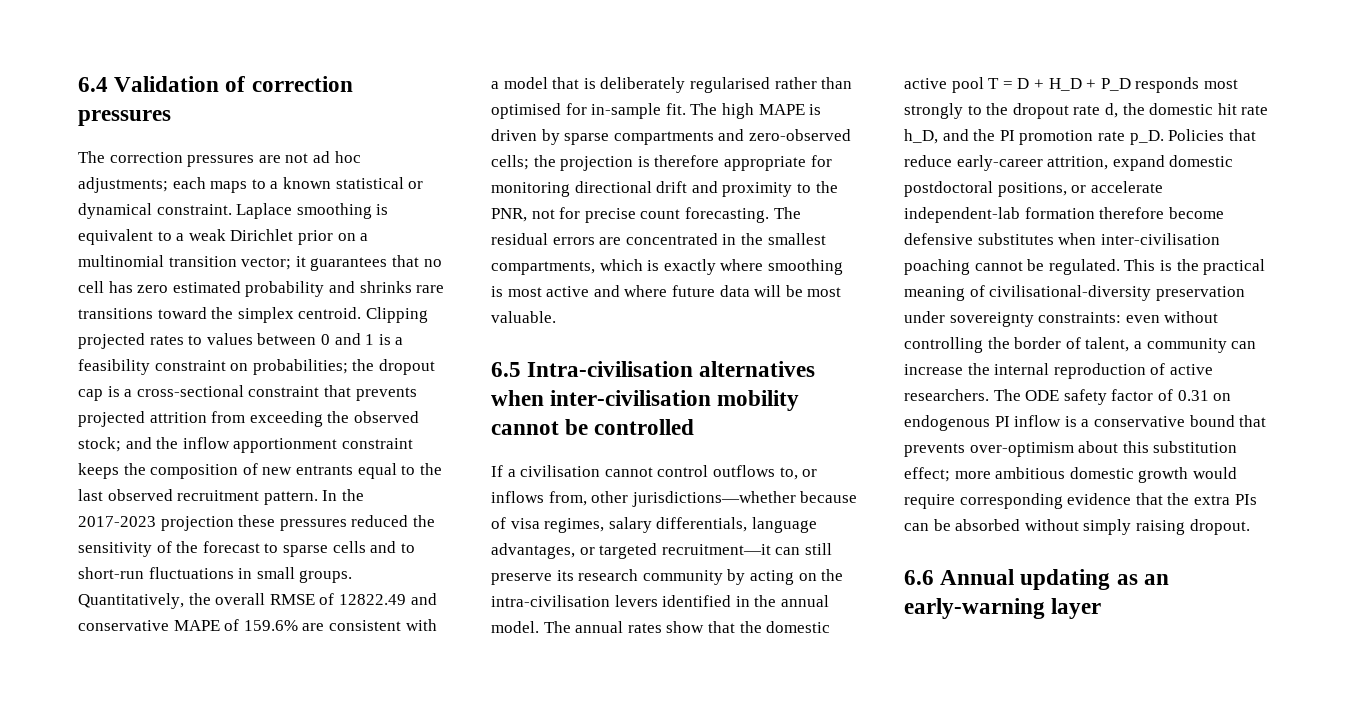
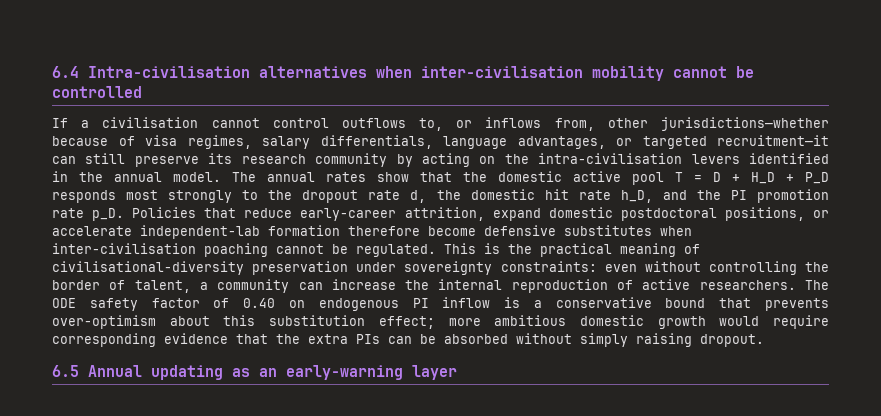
- 6.4 Validation of correction pressures
- The correction pressures are not ad hoc adjustments; each maps to a known statistical or dynamical constraint. Laplace smoothing is equivalent to a weak Dirichlet prior on a multinomial transition vector; it guarantees that no cell has zero estimated probability and shrinks rare transitions toward the simplex centroid. Clipping projected rates to values between 0 and 1 is a feasibility constraint on probabilities; the dropout cap is a cross-sectional constraint that prevents projected attrition from exceeding the observed stock; and the inflow apportionment constraint keeps the composition of new entrants equal to the last observed recruitment pattern. In the 2017-2023 projection these pressures reduced the sensitivity of the forecast to sparse cells and to short-run fluctuations in small groups. Quantitatively, the overall RMSE of 12822.49 and conservative MAPE of 159.6% are consistent with a model that is deliberately regularised rather than optimised for in-sample fit. The high MAPE is driven by sparse compartments and zero-observed cells; the projection is therefore appropriate for monitoring directional drift and proximity to the PNR, not for precise count forecasting. The residual errors are concentrated in the smallest compartments, which is exactly where smoothing is most active and where future data will be most valuable.
- 6.5 Intra-civilisation alternatives when inter-civilisation mobility cannot be controlled
+ 6.4 Intra-civilisation alternatives when inter-civilisation mobility cannot be controlled
- The ODE safety factor of 0.31 on endogenous PI inflow is a conservative bound that prevents over-optimism about this substitution effect; more ambitious domestic growth would require corresponding evidence that the extra PIs can be absorbed without simply raising dropout.
+ The ODE safety factor of 0.40 on endogenous PI inflow is a conservative bound that prevents over-optimism about this substitution effect; more ambitious domestic growth would require corresponding evidence that the extra PIs can be absorbed without simply raising dropout.
- 6.6 Annual updating as an early-warning layer
+ 6.5 Annual updating as an early-warning layer

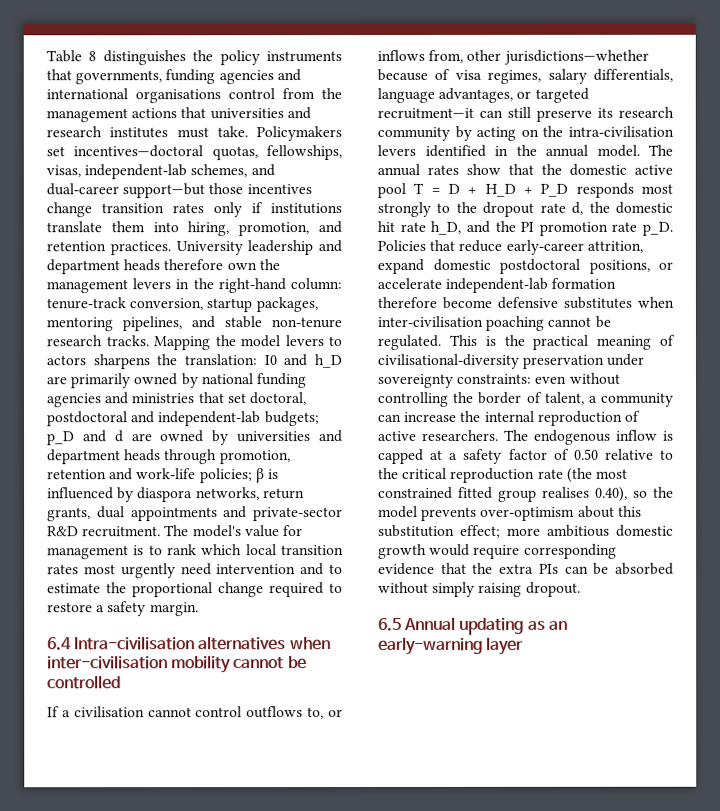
+ Table 8 distinguishes the policy instruments that governments, funding agencies and international organisations control from the management actions that universities and research institutes must take. Policymakers set incentives—doctoral quotas, fellowships, visas, independent-lab schemes, and dual-career support—but those incentives change transition rates only if institutions translate them into hiring, promotion, and retention practices. University leadership and department heads therefore own the management levers in the right-hand column: tenure-track conversion, startup packages, mentoring pipelines, and stable non-tenure research tracks. Mapping the model levers to actors sharpens the translation: I0 and h_D are primarily owned by national funding agencies and ministries that set doctoral, postdoctoral and independent-lab budgets; p_D and d are owned by universities and department heads through promotion, retention and work-life policies; β is influenced by diaspora networks, return grants, dual appointments and private-sector R&D recruitment. The model's value for management is to rank which local transition rates most urgently need intervention and to estimate the proportional change required to restore a safety margin.
- The ODE safety factor of 0.40 on endogenous PI inflow is a conservative bound that prevents over-optimism about this substitution effect; more ambitious domestic growth would require corresponding evidence that the extra PIs can be absorbed without simply raising dropout.
+ The endogenous inflow is capped at a safety factor of 0.50 relative to the critical reproduction rate (the most constrained fitted group realises 0.40), so the model prevents over-optimism about this substitution effect; more ambitious domestic growth would require corresponding evidence that the extra PIs can be absorbed without simply raising dropout.

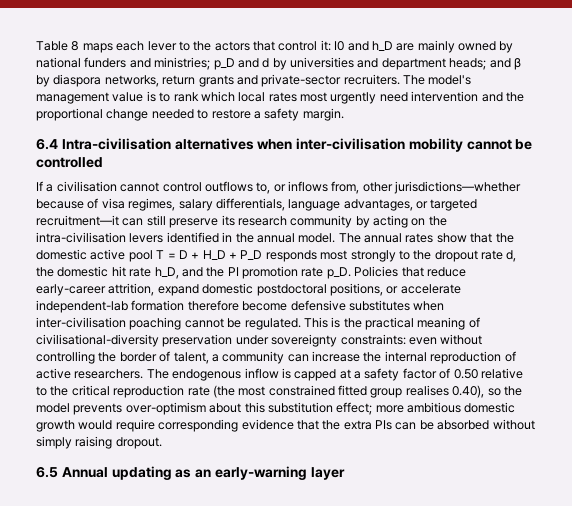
- Table 8 distinguishes the policy instruments that governments, funding agencies and international organisations control from the management actions that universities and research institutes must take. Policymakers set incentives—doctoral quotas, fellowships, visas, independent-lab schemes, and dual-career support—but those incentives change transition rates only if institutions translate them into hiring, promotion, and retention practices. University leadership and department heads therefore own the management levers in the right-hand column: tenure-track conversion, startup packages, mentoring pipelines, and stable non-tenure research tracks. Mapping the model levers to actors sharpens the translation: I0 and h_D are primarily owned by national funding agencies and ministries that set doctoral, postdoctoral and independent-lab budgets; p_D and d are owned by universities and department heads through promotion, retention and work-life policies; β is influenced by diaspora networks, return grants, dual appointments and private-sector R&D recruitment. The model's value for management is to rank which local transition rates most urgently need intervention and to estimate the proportional change required to restore a safety margin.
+ Table 8 maps each lever to the actors that control it: I0 and h_D are mainly owned by national funders and ministries; p_D and d by universities and department heads; and β by diaspora networks, return grants and private-sector recruiters. The model's management value is to rank which local rates most urgently need intervention and the proportional change needed to restore a safety margin.

